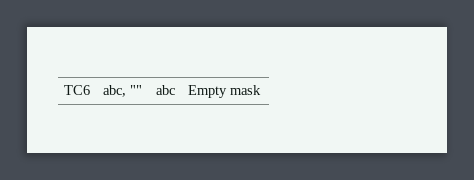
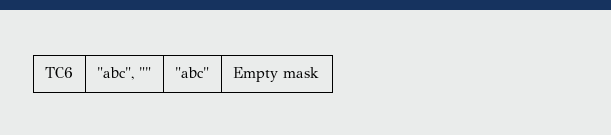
- TC6 | abc, "" | abc | Empty mask
+ TC6 | "abc", "" | "abc" | Empty mask

